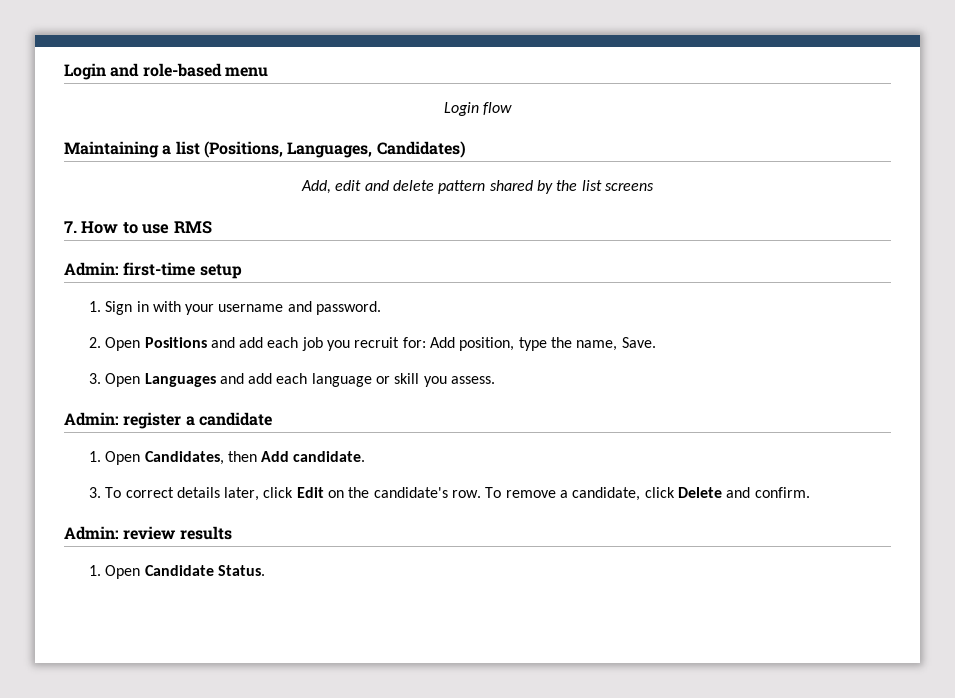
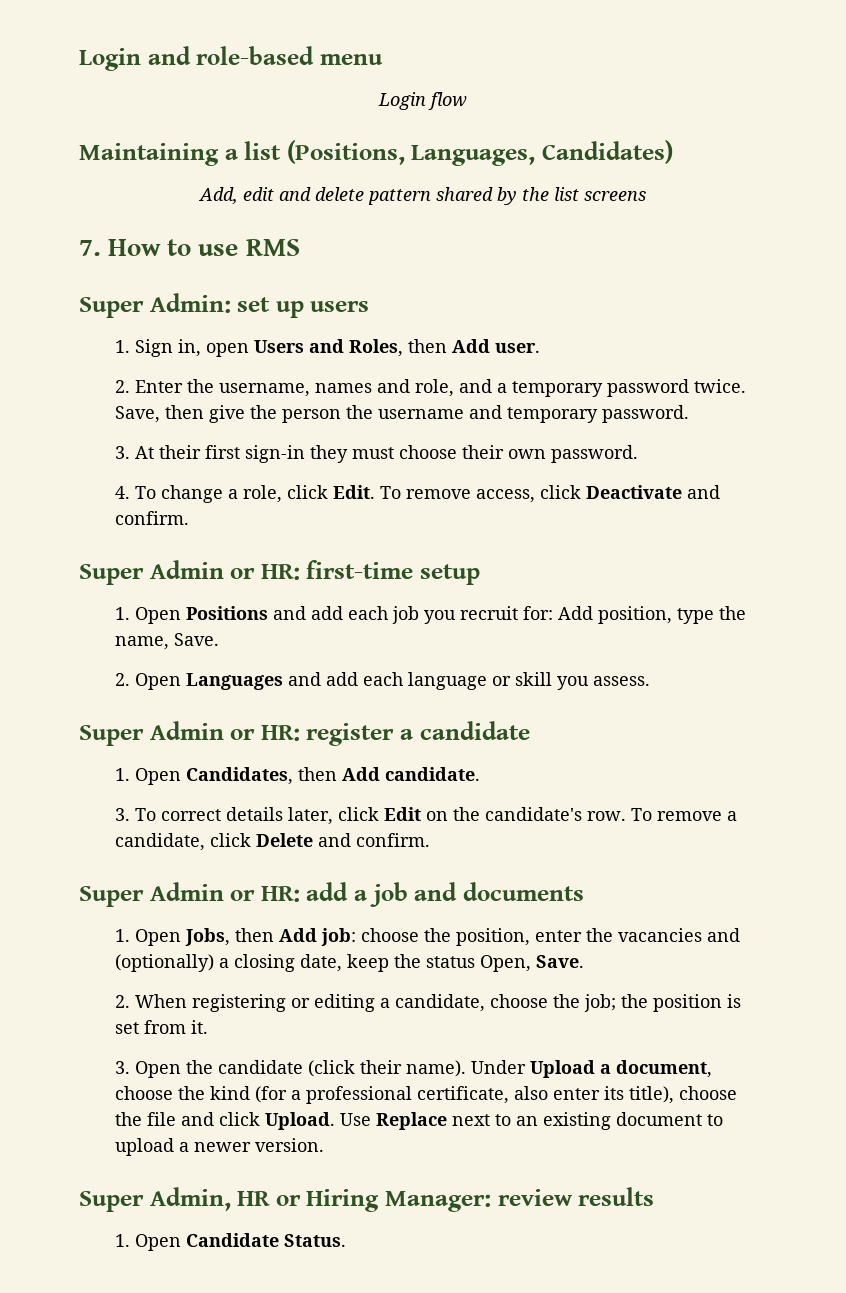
- Admin: first-time setup
- 1. Sign in with your username and password.
- 2. Open Positions and add each job you recruit for: Add position, type the name, Save.
+ Super Admin: set up users
+ 1. Sign in, open Users and Roles, then Add user.
+ 2. Enter the username, names and role, and a temporary password twice. Save, then give the person the username and temporary password.
+ 3. At their first sign-in they must choose their own password.
+ 4. To change a role, click Edit. To remove access, click Deactivate and confirm.
+ Super Admin or HR: first-time setup
+ 1. Open Positions and add each job you recruit for: Add position, type the name, Save.
- 3. Open Languages and add each language or skill you assess.
+ 2. Open Languages and add each language or skill you assess.
- Admin: register a candidate
+ Super Admin or HR: register a candidate
- Admin: review results
+ Super Admin or HR: add a job and documents
+ 1. Open Jobs, then Add job: choose the position, enter the vacancies and (optionally) a closing date, keep the status Open, Save.
+ 2. When registering or editing a candidate, choose the job; the position is set from it.
+ 3. Open the candidate (click their name). Under Upload a document, choose the kind (for a professional certificate, also enter its title), choose the file and click Upload. Use Replace next to an existing document to upload a newer version.
+ Super Admin, HR or Hiring Manager: review results

